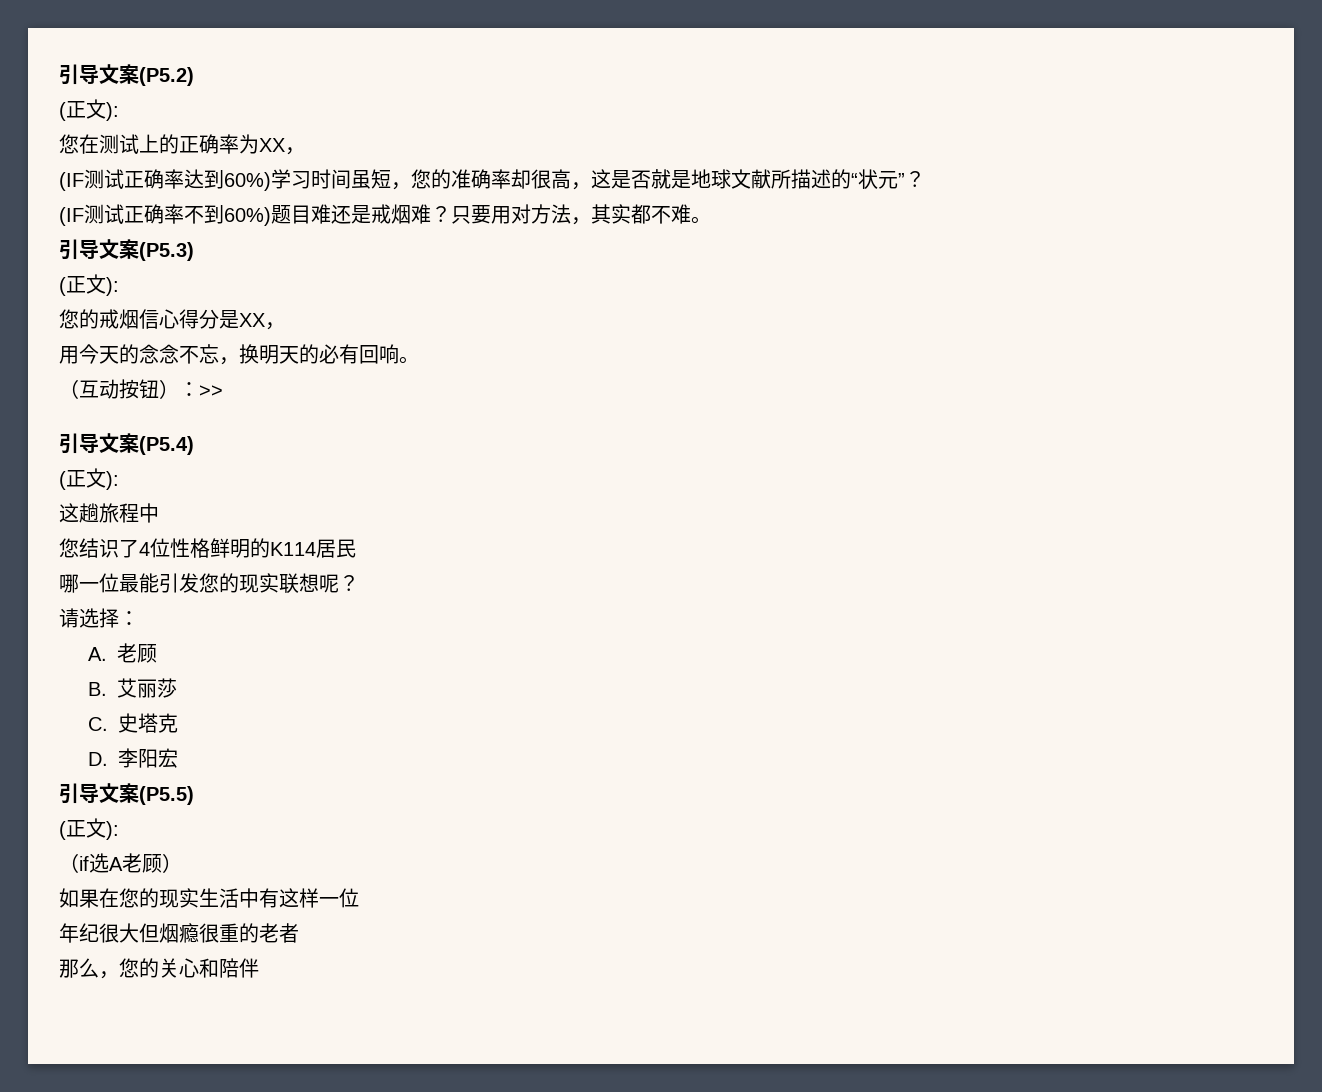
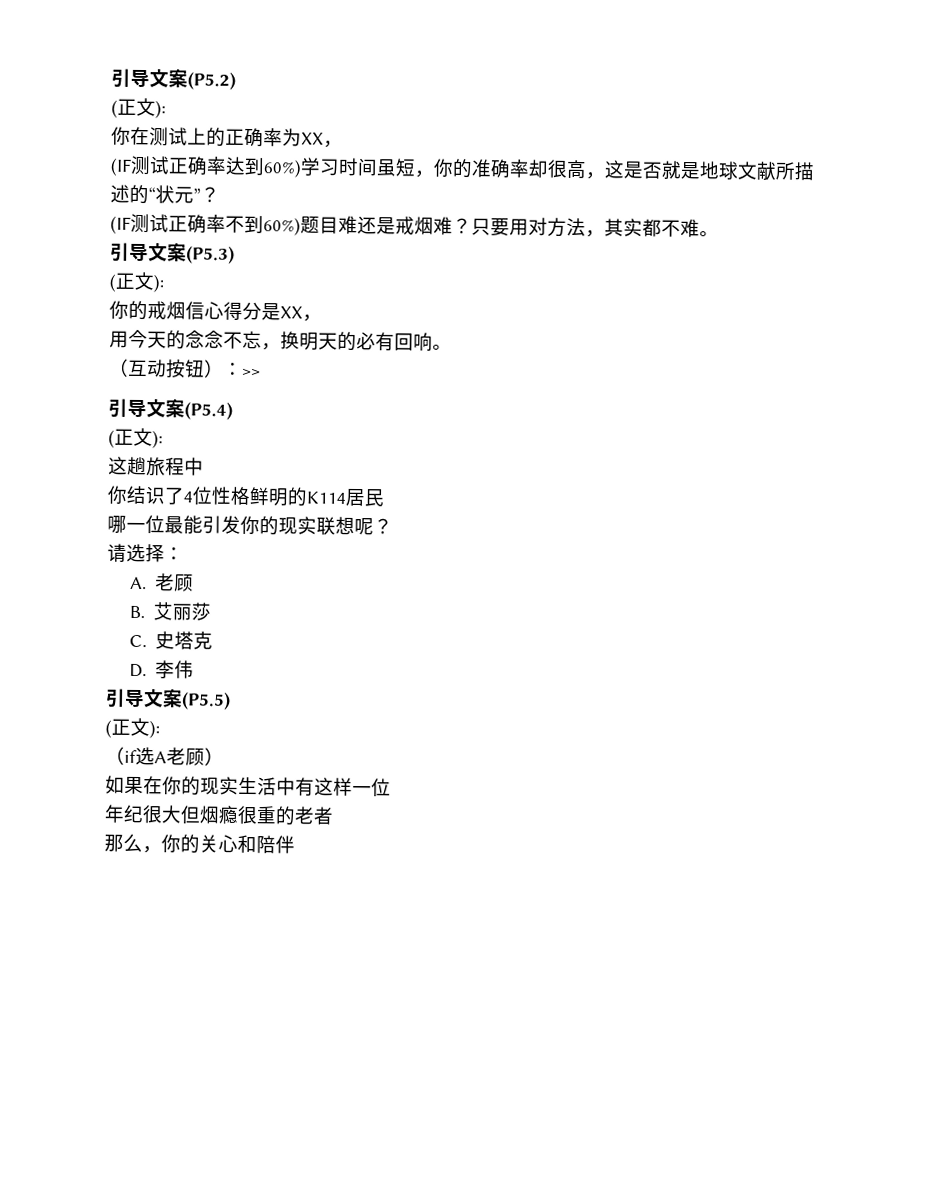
- 您在测试上的正确率为XX，
+ 你在测试上的正确率为XX，
- (IF测试正确率达到60%)学习时间虽短，您的准确率却很高，这是否就是地球文献所描述的“状元”？
+ (IF测试正确率达到60%)学习时间虽短，你的准确率却很高，这是否就是地球文献所描述的“状元”？
- 您的戒烟信心得分是XX，
+ 你的戒烟信心得分是XX，
- 您结识了4位性格鲜明的K114居民
+ 你结识了4位性格鲜明的K114居民
- 哪一位最能引发您的现实联想呢？
+ 哪一位最能引发你的现实联想呢？
- D.李阳宏
+ D.李伟
- 如果在您的现实生活中有这样一位
+ 如果在你的现实生活中有这样一位
- 那么，您的关心和陪伴
+ 那么，你的关心和陪伴

